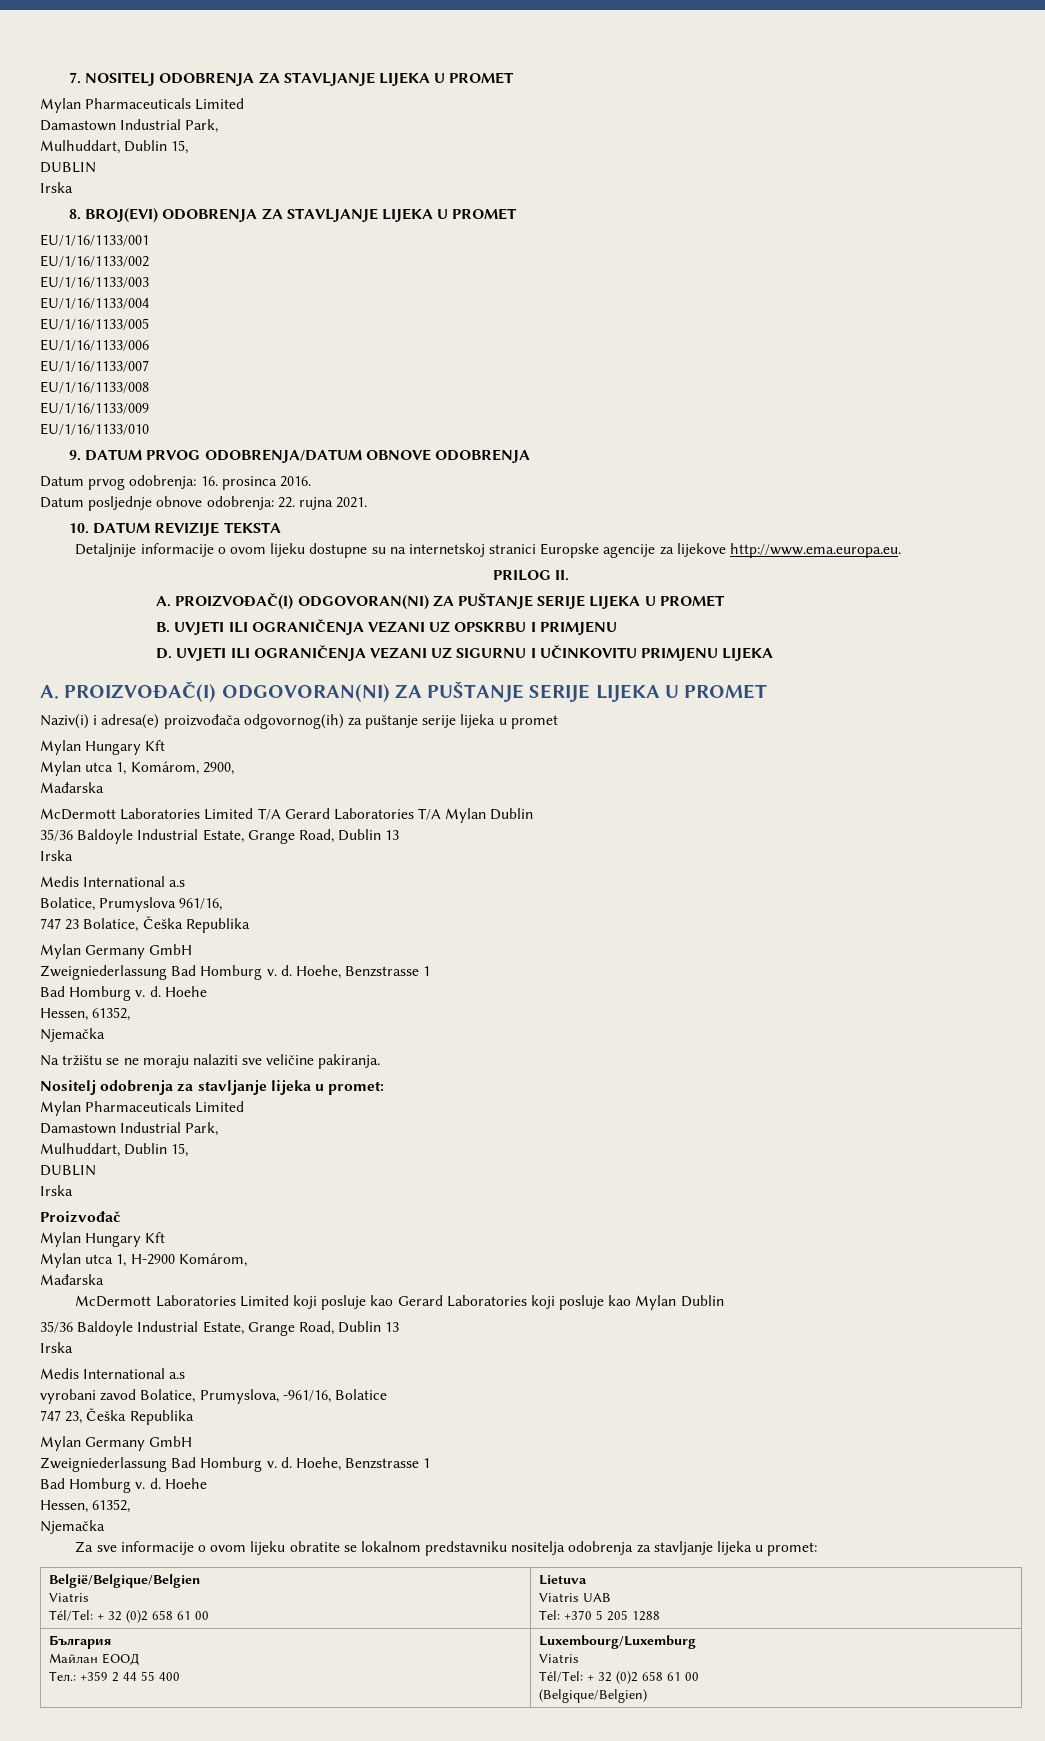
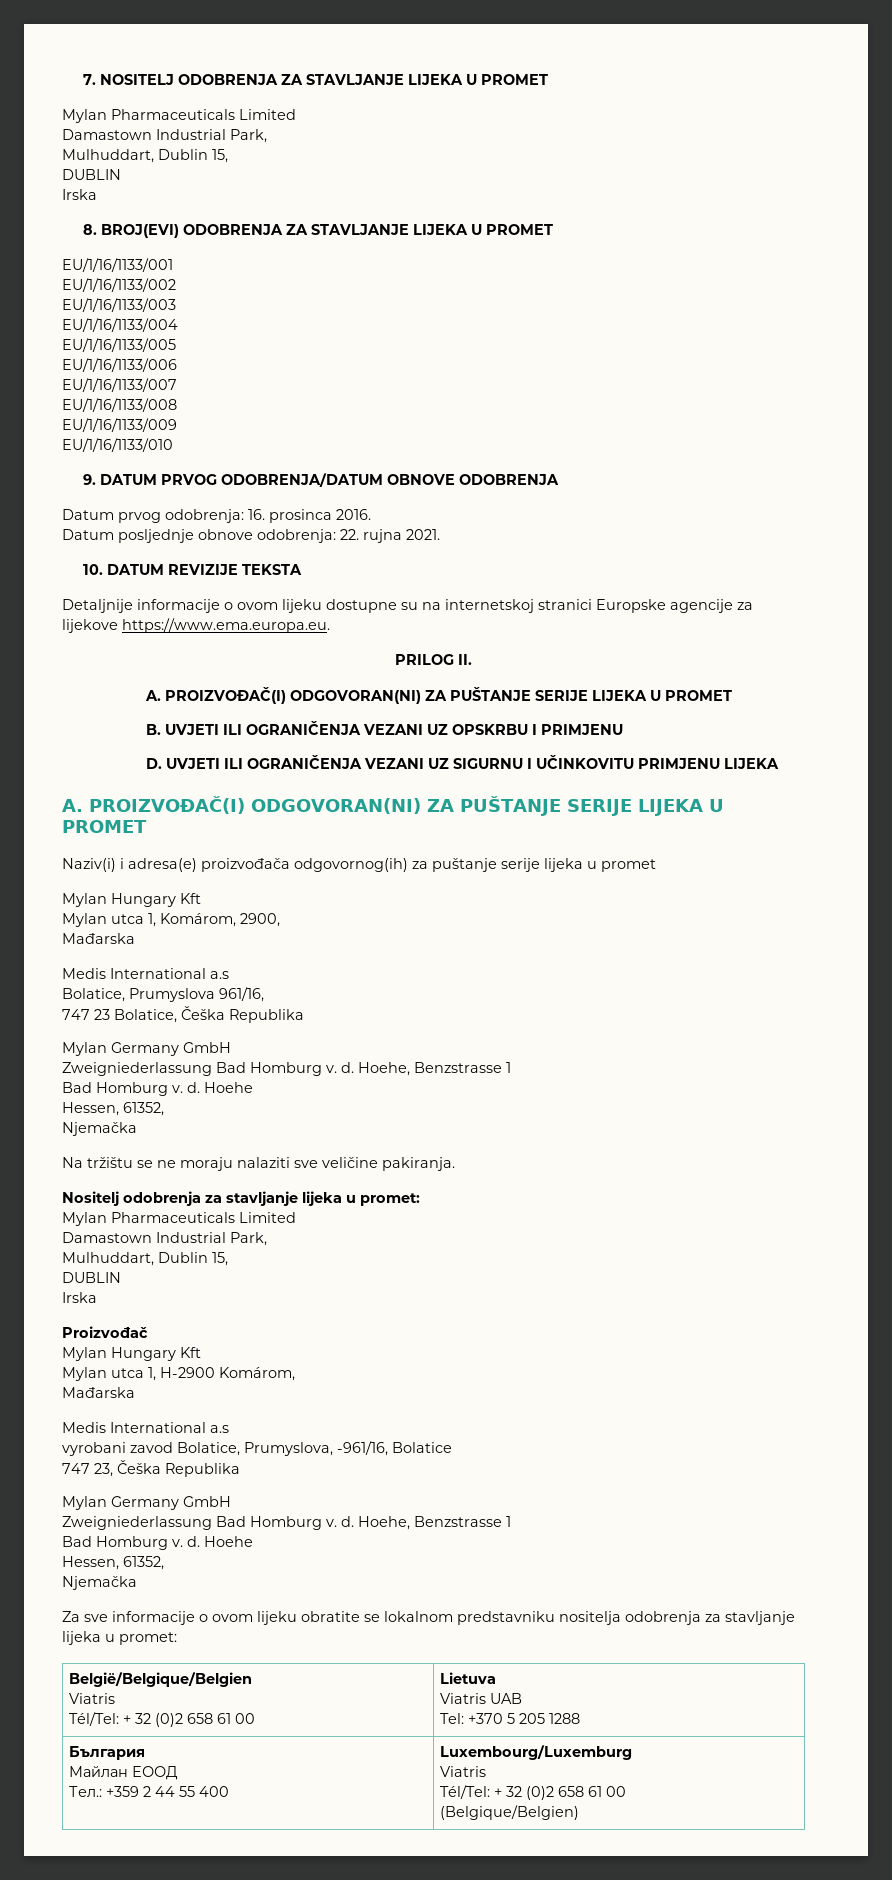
- Detaljnije informacije o ovom lijeku dostupne su na internetskoj stranici Europske agencije za lijekove http://www.ema.europa.eu.
+ Detaljnije informacije o ovom lijeku dostupne su na internetskoj stranici Europske agencije za lijekove https://www.ema.europa.eu.
- McDermott Laboratories Limited T/A Gerard Laboratories T/A Mylan Dublin
- 35/36 Baldoyle Industrial Estate, Grange Road, Dublin 13
- Irska
- McDermott Laboratories Limited koji posluje kao Gerard Laboratories koji posluje kao Mylan Dublin
- 35/36 Baldoyle Industrial Estate, Grange Road, Dublin 13
- Irska

